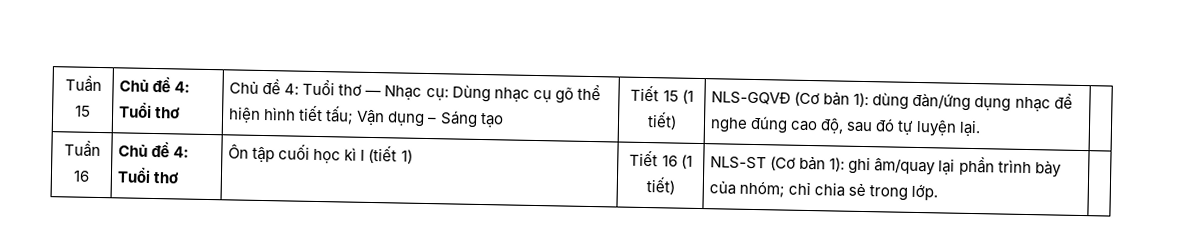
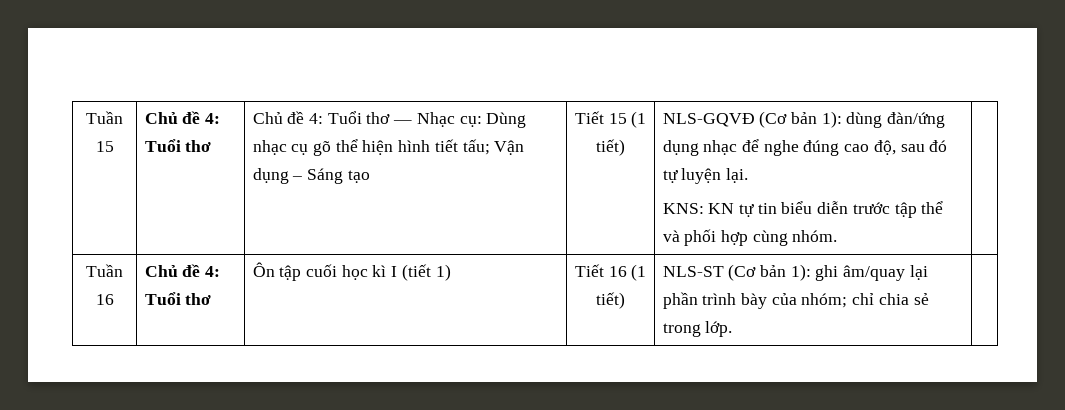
+ KNS: KN tự tin biểu diễn trước tập thể và phối hợp cùng nhóm.

